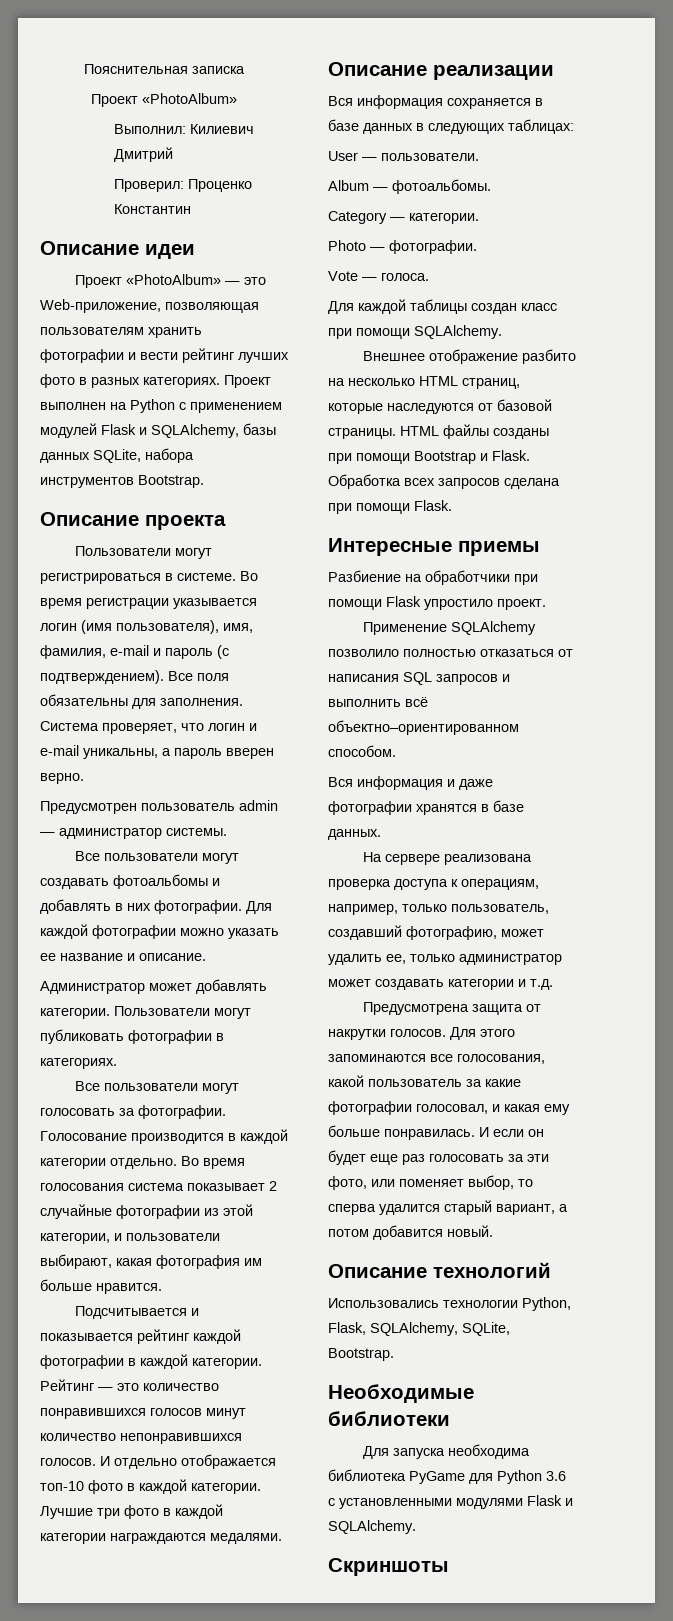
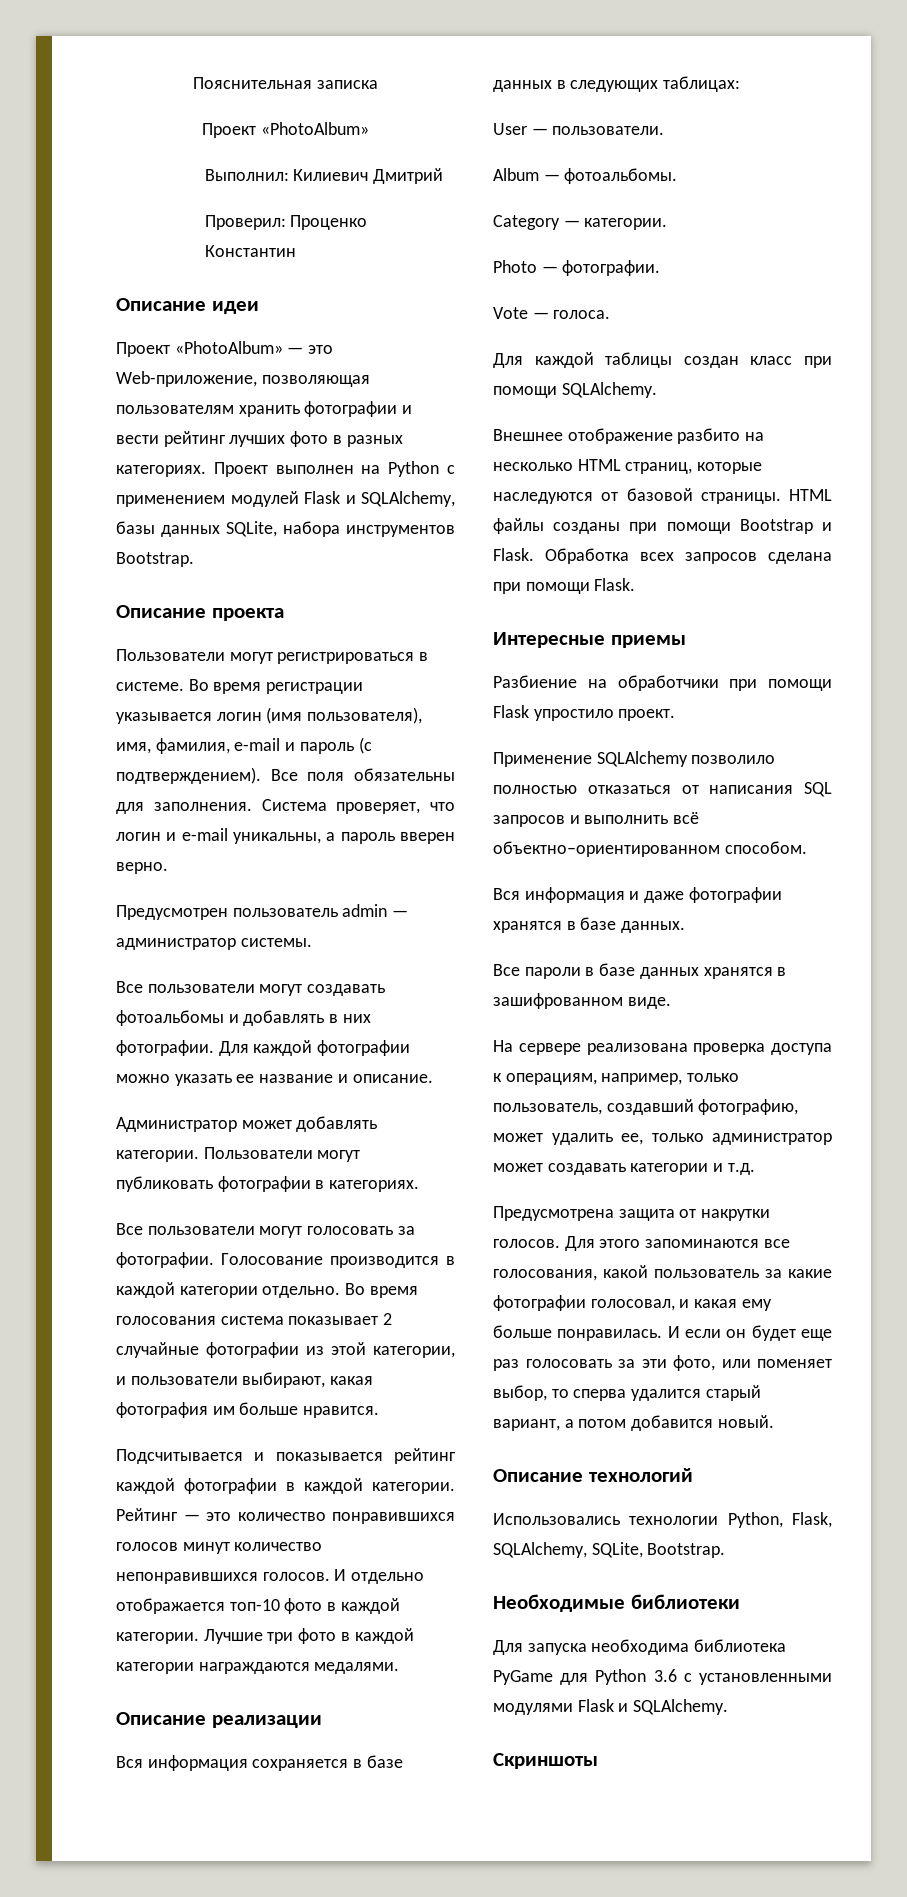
+ Все пароли в базе данных хранятся в зашифрованном виде.

